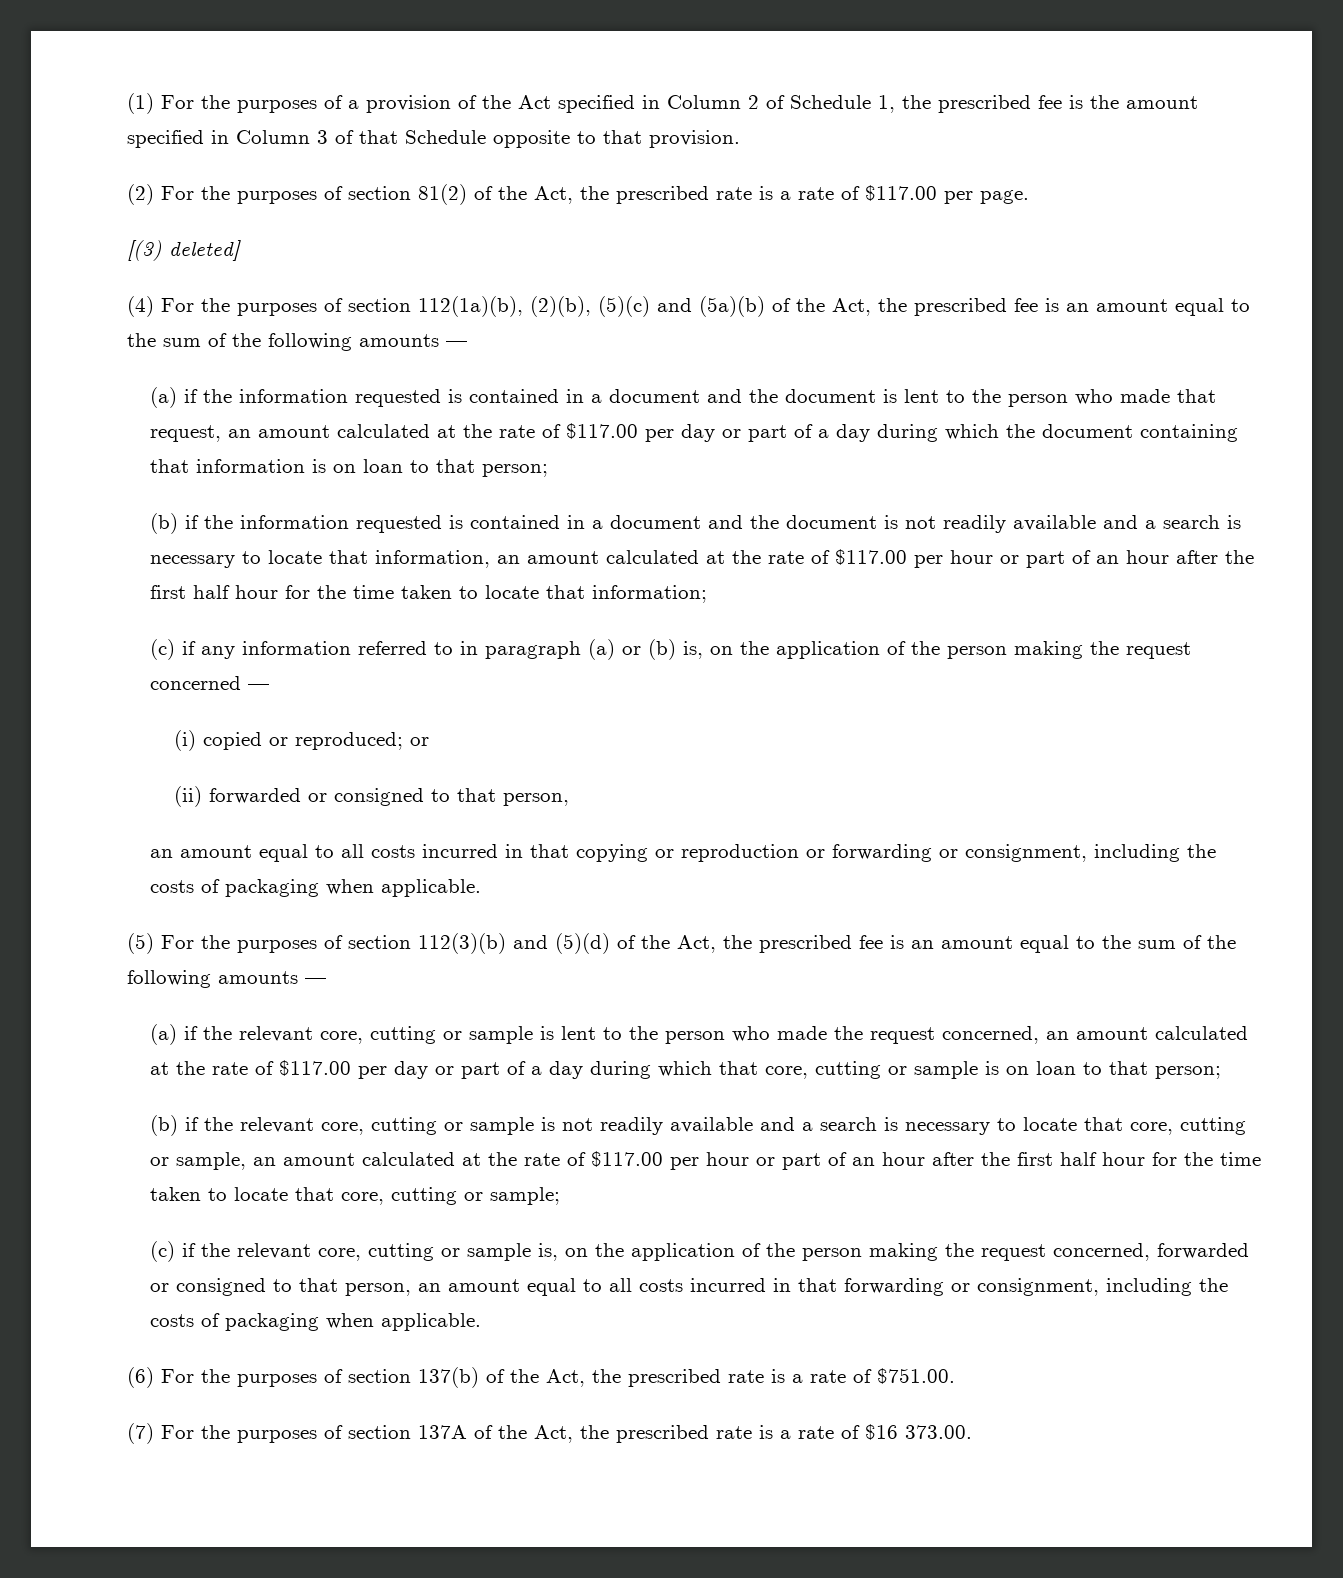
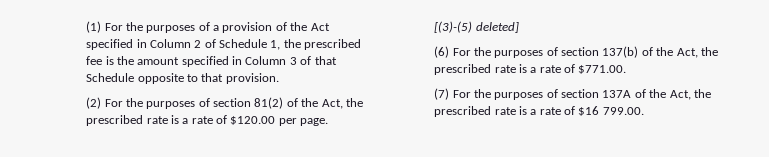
- (2) For the purposes of section 81(2) of the Act, the prescribed rate is a rate of $117.00 per page.
+ (2) For the purposes of section 81(2) of the Act, the prescribed rate is a rate of $120.00 per page.
- [(3) deleted]
+ [(3)-(5) deleted]
- (4) For the purposes of section 112(1a)(b), (2)(b), (5)(c) and (5a)(b) of the Act, the prescribed fee is an amount equal to the sum of the following amounts —
- (a) if the information requested is contained in a document and the document is lent to the person who made that request, an amount calculated at the rate of $117.00 per day or part of a day during which the document containing that information is on loan to that person;
- (b) if the information requested is contained in a document and the document is not readily available and a search is necessary to locate that information, an amount calculated at the rate of $117.00 per hour or part of an hour after the first half hour for the time taken to locate that information;
- (c) if any information referred to in paragraph (a) or (b) is, on the application of the person making the request concerned —
- (i) copied or reproduced; or
- (ii) forwarded or consigned to that person,
- an amount equal to all costs incurred in that copying or reproduction or forwarding or consignment, including the costs of packaging when applicable.
- (5) For the purposes of section 112(3)(b) and (5)(d) of the Act, the prescribed fee is an amount equal to the sum of the following amounts —
- (a) if the relevant core, cutting or sample is lent to the person who made the request concerned, an amount calculated at the rate of $117.00 per day or part of a day during which that core, cutting or sample is on loan to that person;
- (b) if the relevant core, cutting or sample is not readily available and a search is necessary to locate that core, cutting or sample, an amount calculated at the rate of $117.00 per hour or part of an hour after the first half hour for the time taken to locate that core, cutting or sample;
- (c) if the relevant core, cutting or sample is, on the application of the person making the request concerned, forwarded or consigned to that person, an amount equal to all costs incurred in that forwarding or consignment, including the costs of packaging when applicable.
- (6) For the purposes of section 137(b) of the Act, the prescribed rate is a rate of $751.00.
+ (6) For the purposes of section 137(b) of the Act, the prescribed rate is a rate of $771.00.
- (7) For the purposes of section 137A of the Act, the prescribed rate is a rate of $16 373.00.
+ (7) For the purposes of section 137A of the Act, the prescribed rate is a rate of $16 799.00.

